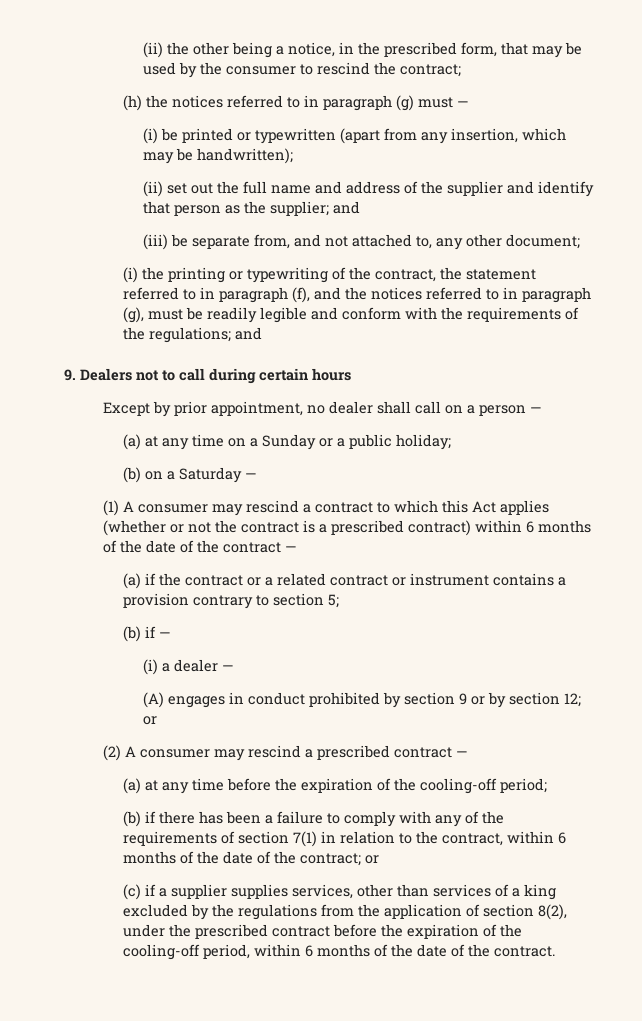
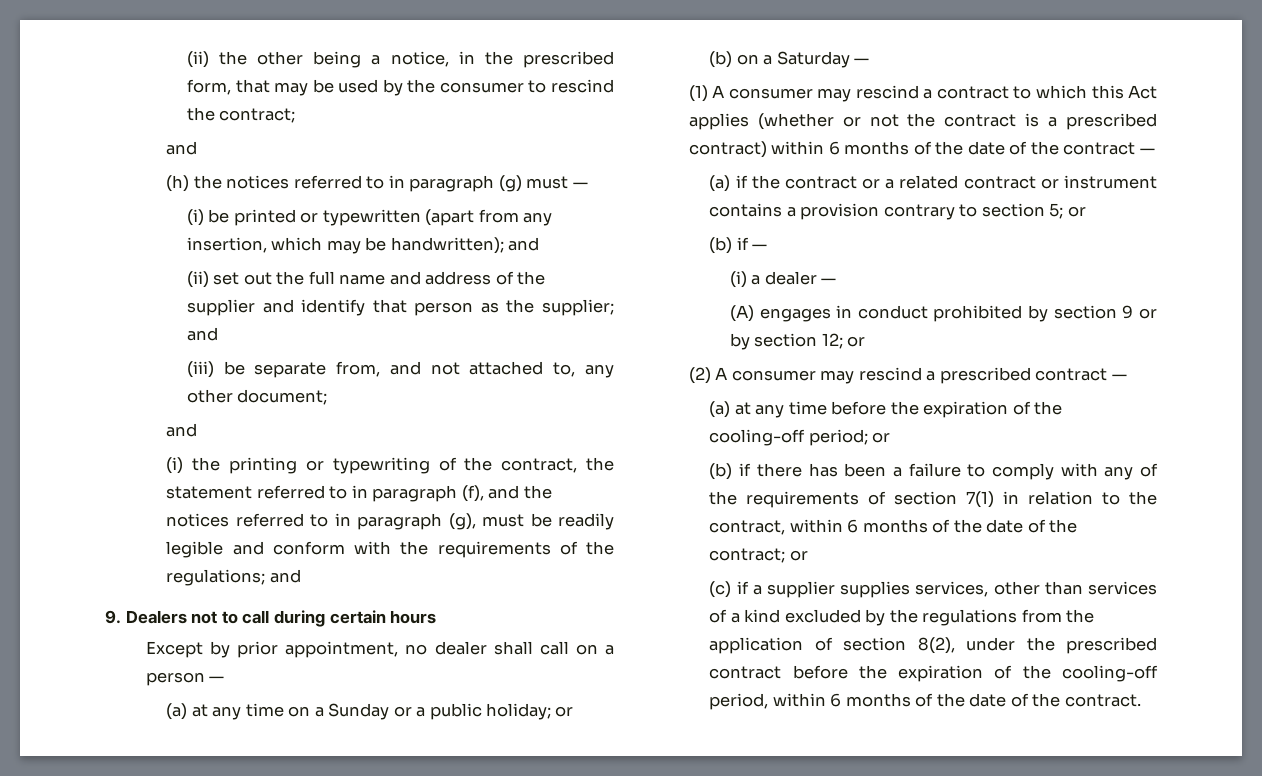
  (ii) the other being a notice, in the prescribed form, that may be used by the consumer to rescind the contract;
+ and
- (i) be printed or typewritten (apart from any insertion, which may be handwritten);
+ (i) be printed or typewritten (apart from any insertion, which may be handwritten); and
  (iii) be separate from, and not attached to, any other document;
+ and
- (a) at any time on a Sunday or a public holiday;
+ (a) at any time on a Sunday or a public holiday; or
- (a) if the contract or a related contract or instrument contains a provision contrary to section 5;
+ (a) if the contract or a related contract or instrument contains a provision contrary to section 5; or
- (a) at any time before the expiration of the cooling-off period;
+ (a) at any time before the expiration of the cooling-off period; or
- (c) if a supplier supplies services, other than services of a king excluded by the regulations from the application of section 8(2), under the prescribed contract before the expiration of the cooling-off period, within 6 months of the date of the contract.
+ (c) if a supplier supplies services, other than services of a kind excluded by the regulations from the application of section 8(2), under the prescribed contract before the expiration of the cooling-off period, within 6 months of the date of the contract.

